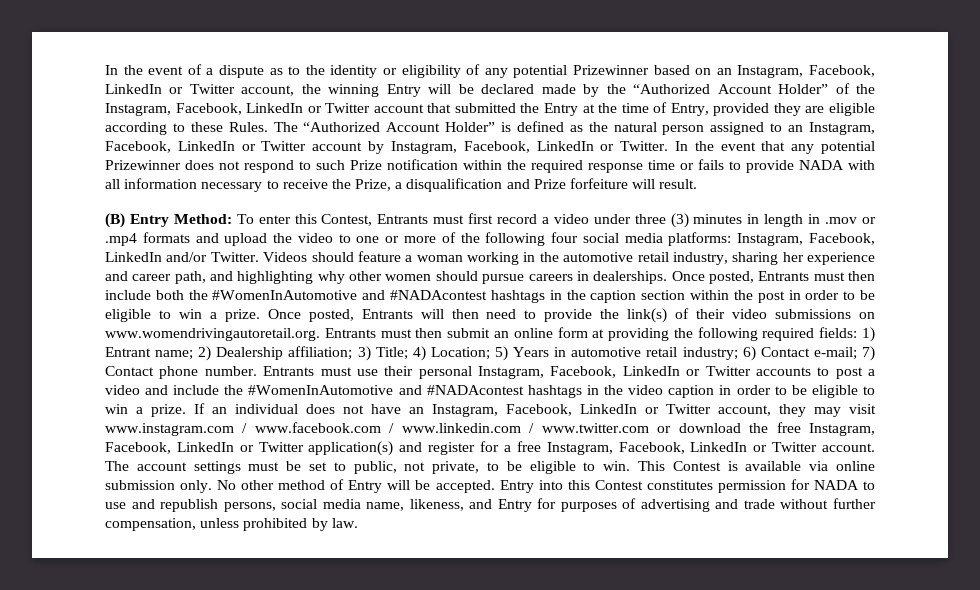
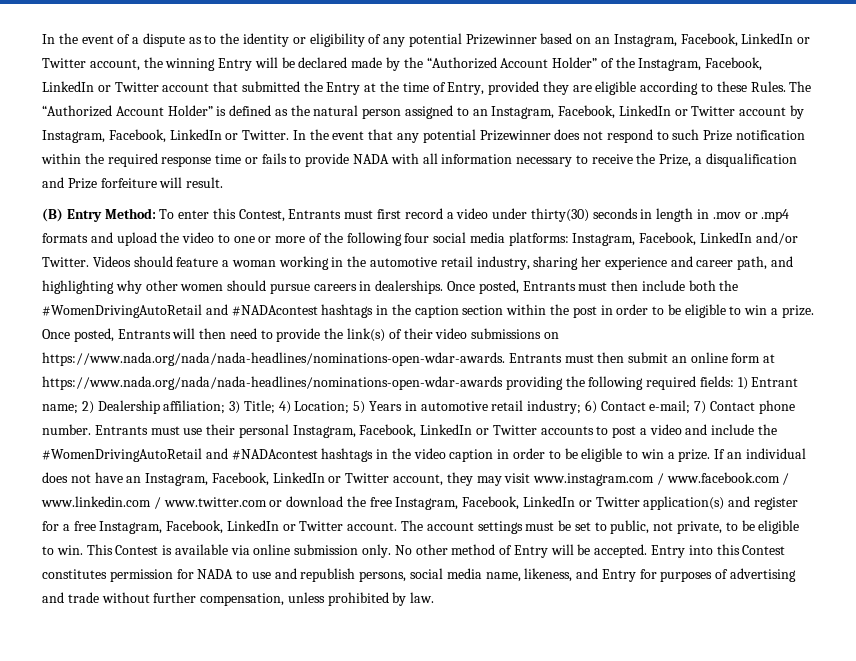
- (B) Entry Method: To enter this Contest, Entrants must first record a video under three (3) minutes in length in .mov or .mp4 formats and upload the video to one or more of the following four social media platforms: Instagram, Facebook, LinkedIn and/or Twitter.
+ (B) Entry Method: To enter this Contest, Entrants must first record a video under thirty(30) seconds in length in .mov or .mp4 formats and upload the video to one or more of the following four social media platforms: Instagram, Facebook, LinkedIn and/or Twitter.
- Once posted, Entrants must then include both the #WomenInAutomotive and #NADAcontest hashtags in the caption section within the post in order to be eligible to win a prize.
+ Once posted, Entrants must then include both the #WomenDrivingAutoRetail and #NADAcontest hashtags in the caption section within the post in order to be eligible to win a prize.
- Once posted, Entrants will then need to provide the link(s) of their video submissions on www.womendrivingautoretail.org. Entrants must then submit an online form at providing the following required fields: 1) Entrant name; 2) Dealership affiliation; 3) Title; 4) Location; 5) Years in automotive retail industry; 6) Contact e-mail; 7) Contact phone number.
+ Once posted, Entrants will then need to provide the link(s) of their video submissions on https://www.nada.org/nada/nada-headlines/nominations-open-wdar-awards. Entrants must then submit an online form at https://www.nada.org/nada/nada-headlines/nominations-open-wdar-awards providing the following required fields: 1) Entrant name; 2) Dealership affiliation; 3) Title; 4) Location; 5) Years in automotive retail industry; 6) Contact e-mail; 7) Contact phone number.
- Entrants must use their personal Instagram, Facebook, LinkedIn or Twitter accounts to post a video and include the #WomenInAutomotive and #NADAcontest hashtags in the video caption in order to be eligible to win a prize.
+ Entrants must use their personal Instagram, Facebook, LinkedIn or Twitter accounts to post a video and include the #WomenDrivingAutoRetail and #NADAcontest hashtags in the video caption in order to be eligible to win a prize.

